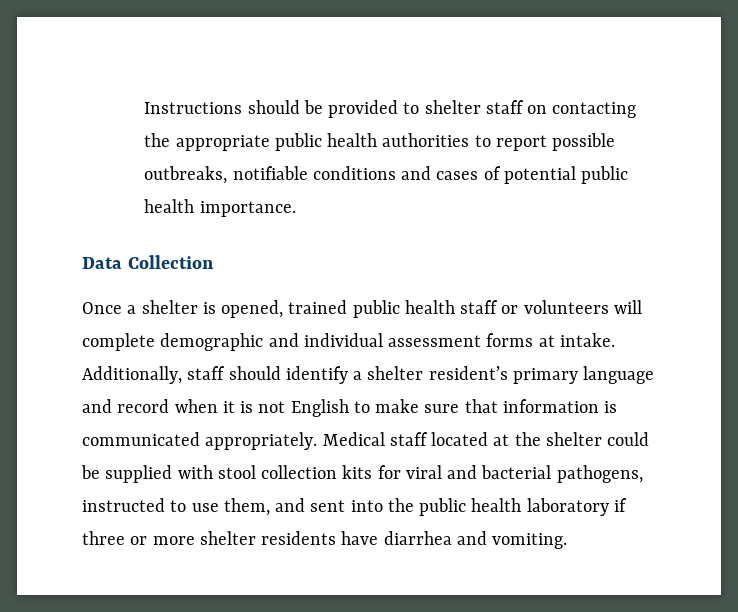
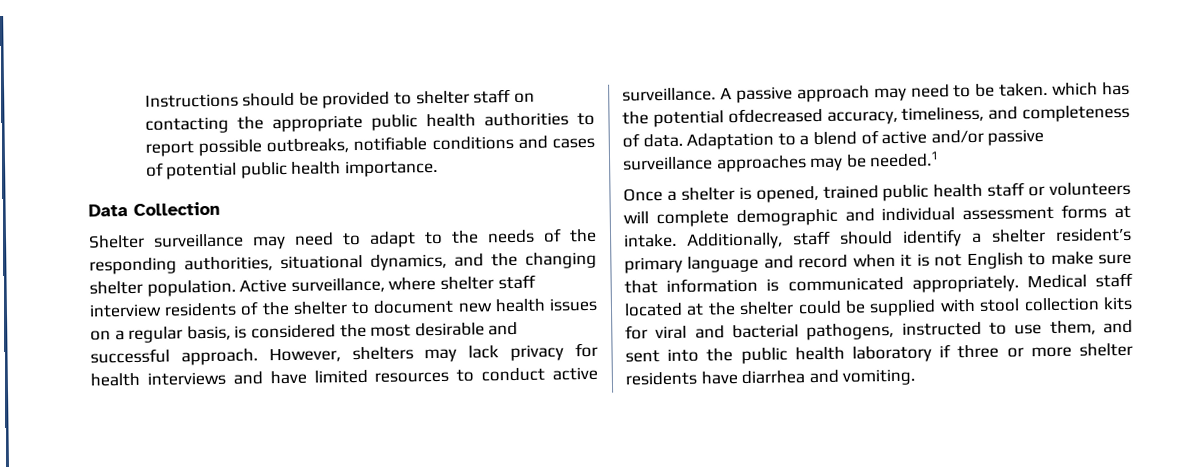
+ Shelter surveillance may need to adapt to the needs of the responding authorities, situational dynamics, and the changing shelter population. Active surveillance, where shelter staff interview residents of the shelter to document new health issues on a regular basis, is considered the most desirable and successful approach. However, shelters may lack privacy for health interviews and have limited resources to conduct active surveillance. A passive approach may need to be taken. which has the potential ofdecreased accuracy, timeliness, and completeness of data. Adaptation to a blend of active and/or passive surveillance approaches may be needed.1

